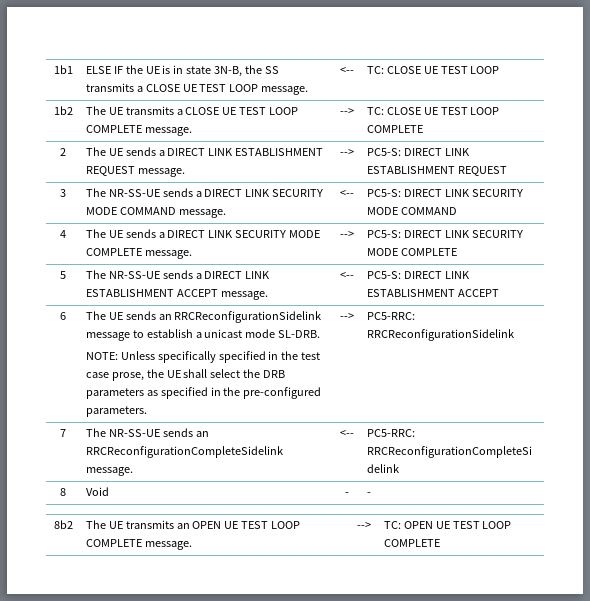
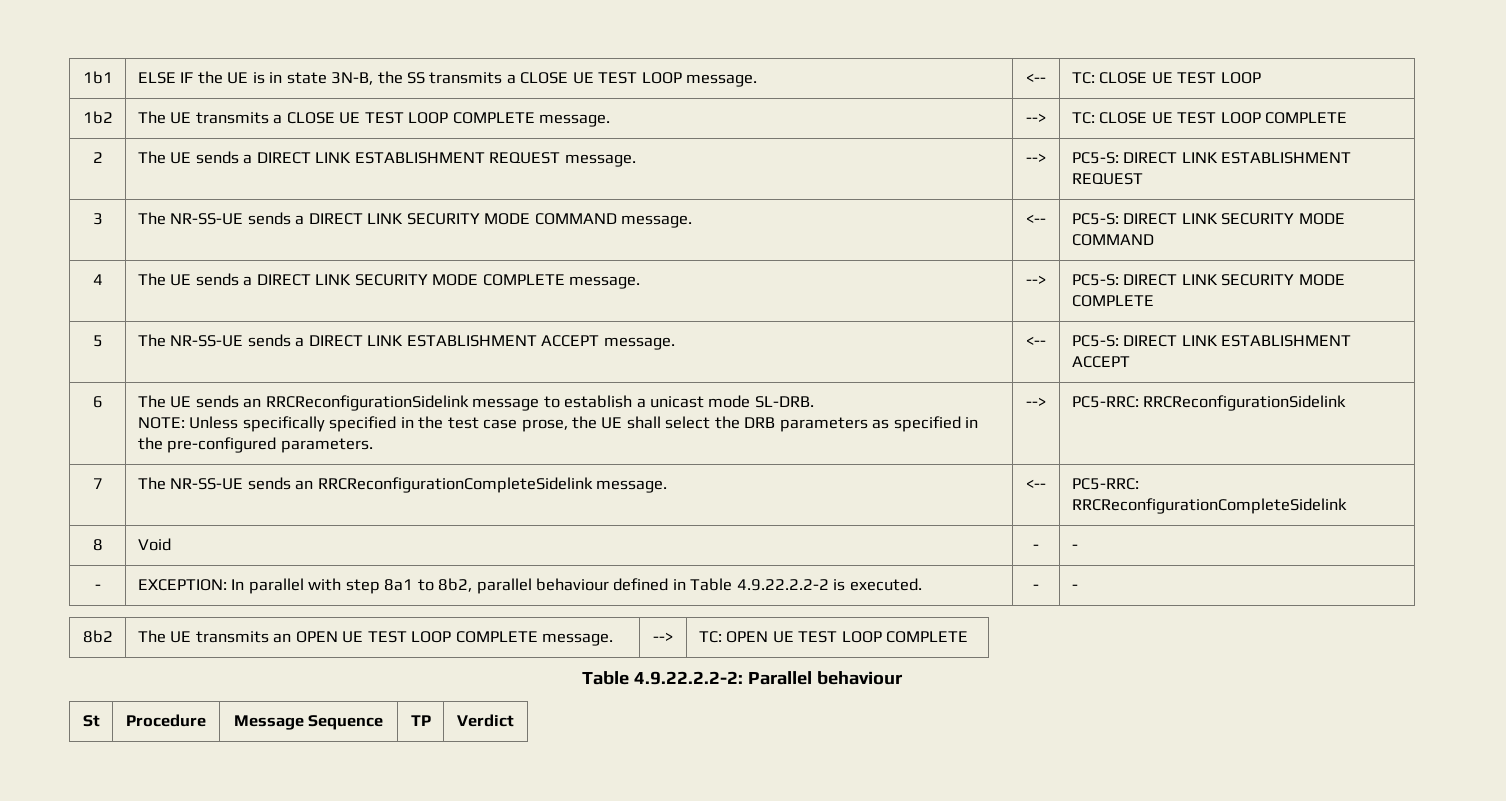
+ - | EXCEPTION: In parallel with step 8a1 to 8b2, parallel behaviour defined in Table 4.9.22.2.2-2 is executed. | - | -
+ Table 4.9.22.2.2-2: Parallel behaviour
+ St | Procedure | Message Sequence | TP | Verdict

